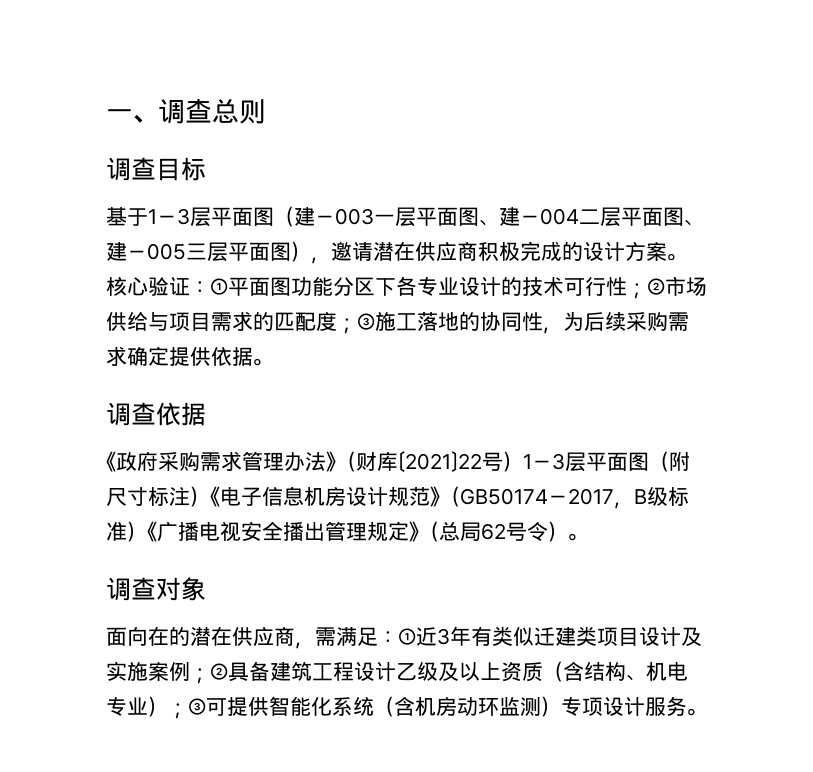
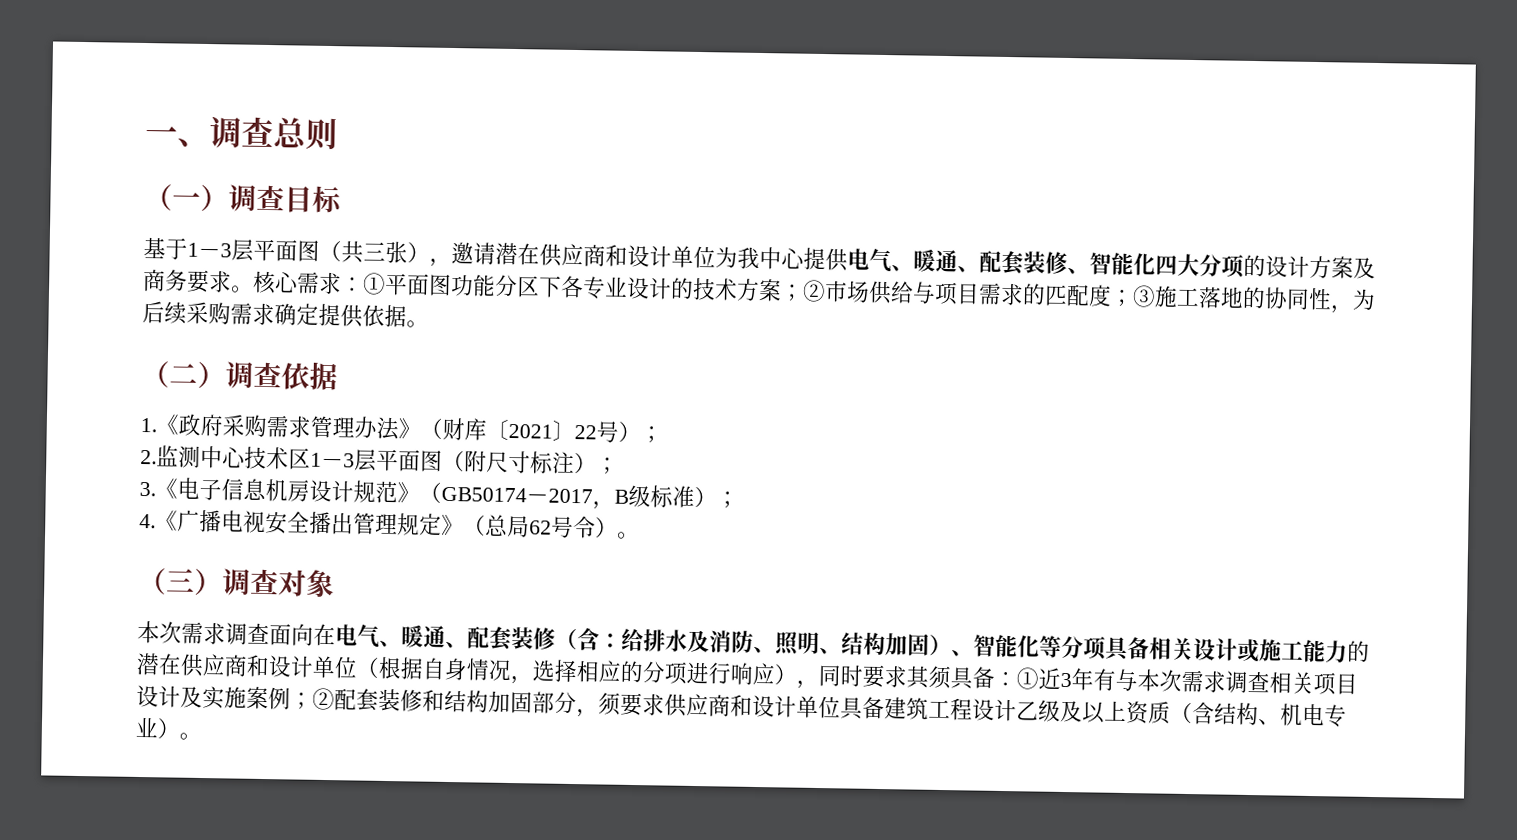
- 调查目标
+ （一）调查目标
- 基于1－3层平面图（建－003一层平面图、建－004二层平面图、建－005三层平面图），邀请潜在供应商积极完成的设计方案。核心验证：①平面图功能分区下各专业设计的技术可行性；②市场供给与项目需求的匹配度；③施工落地的协同性，为后续采购需求确定提供依据。
+ 基于1－3层平面图（共三张），邀请潜在供应商和设计单位为我中心提供电气、暖通、配套装修、智能化四大分项的设计方案及商务要求。核心需求：①平面图功能分区下各专业设计的技术方案；②市场供给与项目需求的匹配度；③施工落地的协同性，为后续采购需求确定提供依据。
- 调查依据
+ （二）调查依据
- 《政府采购需求管理办法》（财库〔2021〕22号）1－3层平面图（附尺寸标注）《电子信息机房设计规范》（GB50174－2017，B级标准）《广播电视安全播出管理规定》（总局62号令）。
+ 1.《政府采购需求管理办法》（财库〔2021〕22号）；
+ 2.监测中心技术区1－3层平面图（附尺寸标注）；
+ 3.《电子信息机房设计规范》（GB50174－2017，B级标准）；
+ 4.《广播电视安全播出管理规定》（总局62号令）。
- 调查对象
+ （三）调查对象
- 面向在的潜在供应商，需满足：①近3年有类似迁建类项目设计及实施案例；②具备建筑工程设计乙级及以上资质（含结构、机电专业）；③可提供智能化系统（含机房动环监测）专项设计服务。
+ 本次需求调查面向在电气、暖通、配套装修（含：给排水及消防、照明、结构加固）、智能化等分项具备相关设计或施工能力的潜在供应商和设计单位（根据自身情况，选择相应的分项进行响应），同时要求其须具备：①近3年有与本次需求调查相关项目设计及实施案例；②配套装修和结构加固部分，须要求供应商和设计单位具备建筑工程设计乙级及以上资质（含结构、机电专业）。

